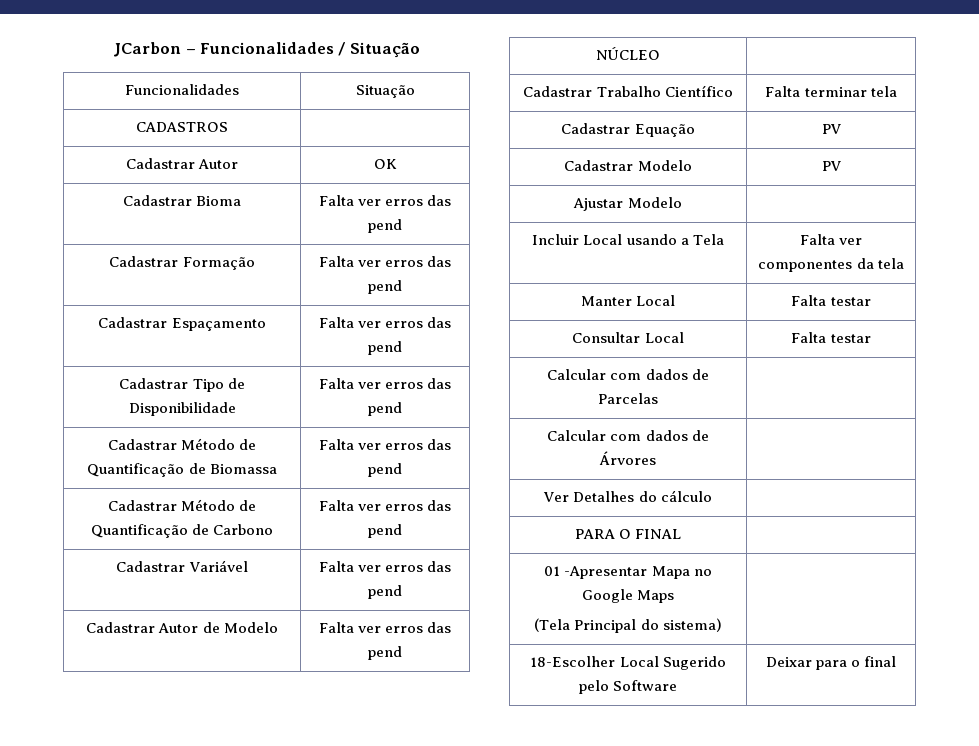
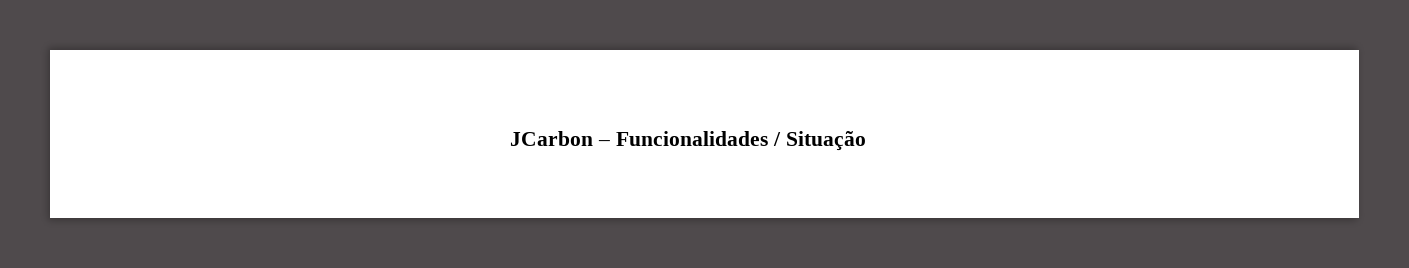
- Funcionalidades | Situação
- CADASTROS |
- Cadastrar Autor | OK
- Cadastrar Bioma | Falta ver erros das pend
- Cadastrar Formação | Falta ver erros das pend
- Cadastrar Espaçamento | Falta ver erros das pend
- Cadastrar Tipo de Disponibilidade | Falta ver erros das pend
- Cadastrar Método de Quantificação de Biomassa | Falta ver erros das pend
- Cadastrar Método de Quantificação de Carbono | Falta ver erros das pend
- Cadastrar Variável | Falta ver erros das pend
- Cadastrar Autor de Modelo | Falta ver erros das pend
- NÚCLEO |
- Cadastrar Trabalho Científico | Falta terminar tela
- Cadastrar Equação | PV
- Cadastrar Modelo | PV
- Ajustar Modelo |
- Incluir Local usando a Tela | Falta ver componentes da tela
- Manter Local | Falta testar
- Consultar Local | Falta testar
- Calcular com dados de Parcelas |
- Calcular com dados de Árvores |
- Ver Detalhes do cálculo |
- PARA O FINAL |
- 01 -Apresentar Mapa no Google Maps
- (Tela Principal do sistema) |
- 18-Escolher Local Sugerido pelo Software | Deixar para o final

